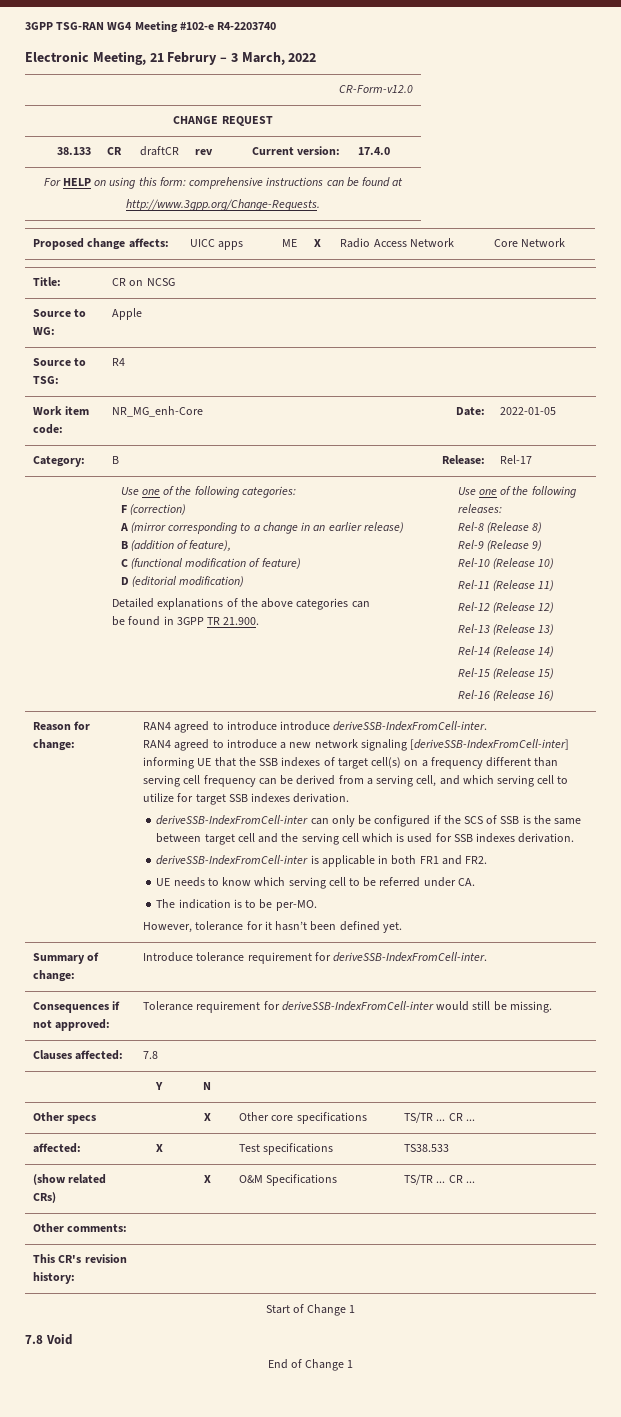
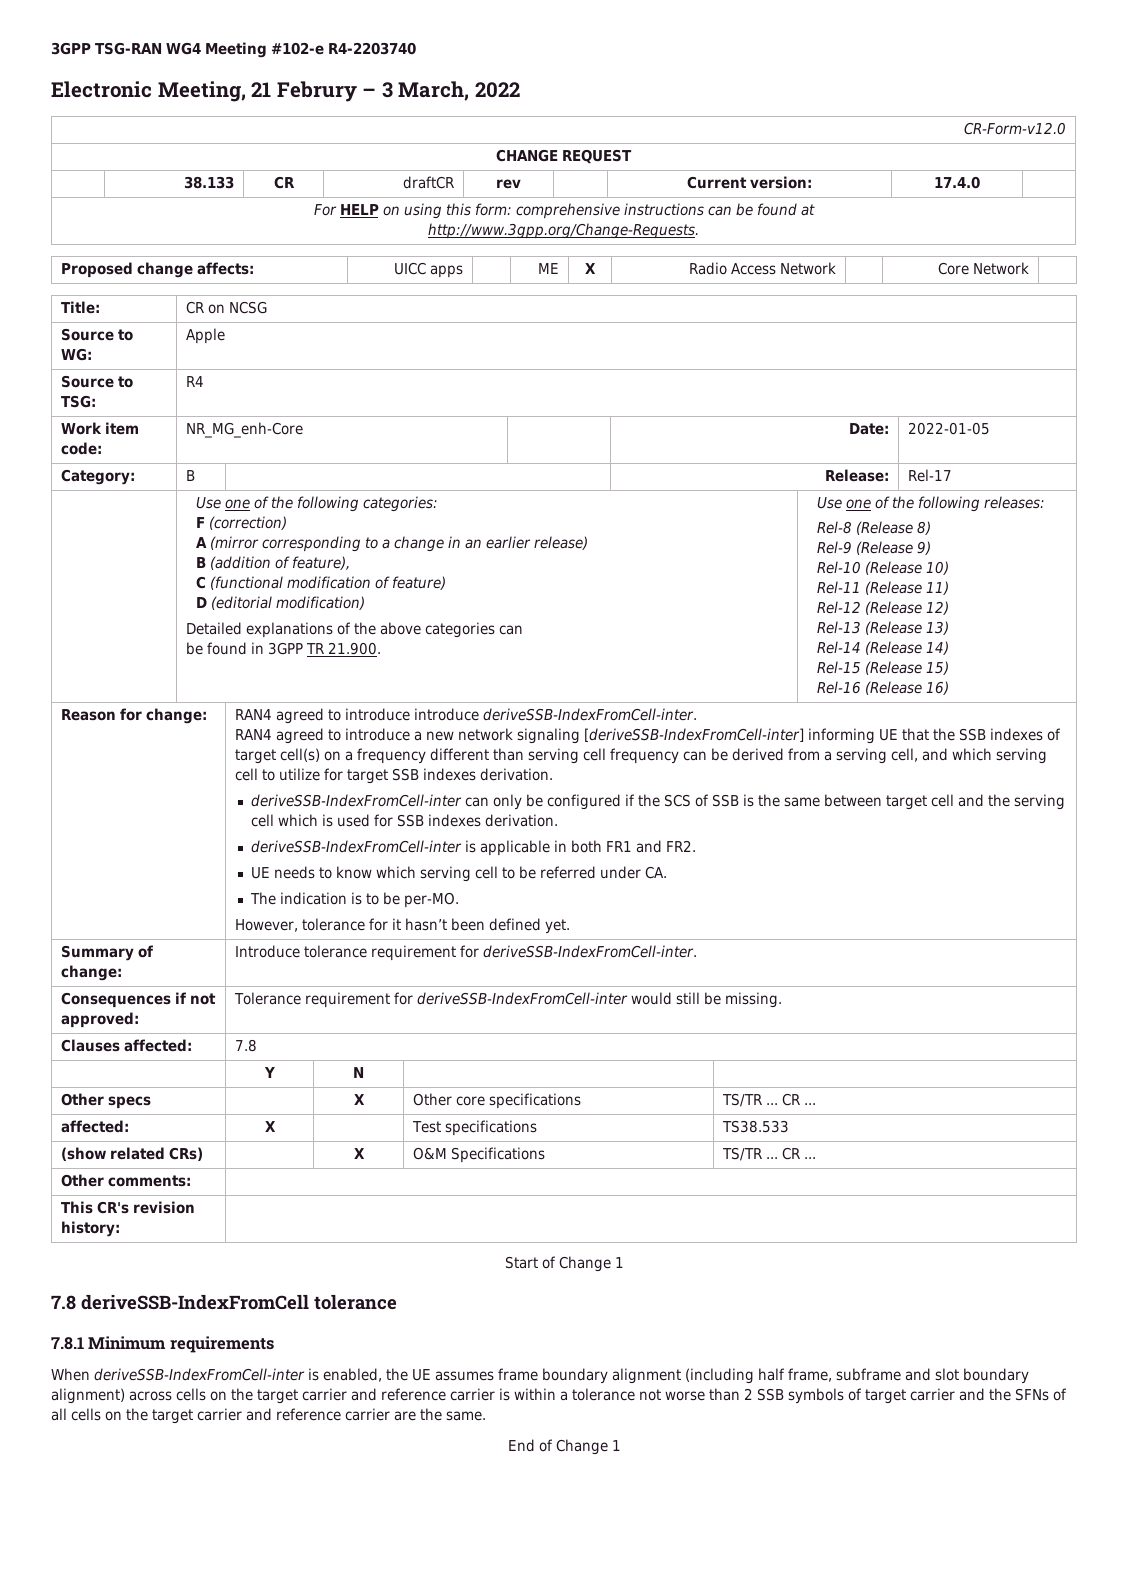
- 7.8 Void
+ 7.8 deriveSSB-IndexFromCell tolerance
+ 7.8.1 Minimum requirements
+ When deriveSSB-IndexFromCell-inter is enabled, the UE assumes frame boundary alignment (including half frame, subframe and slot boundary alignment) across cells on the target carrier and reference carrier is within a tolerance not worse than 2 SSB symbols of target carrier and the SFNs of all cells on the target carrier and reference carrier are the same.

